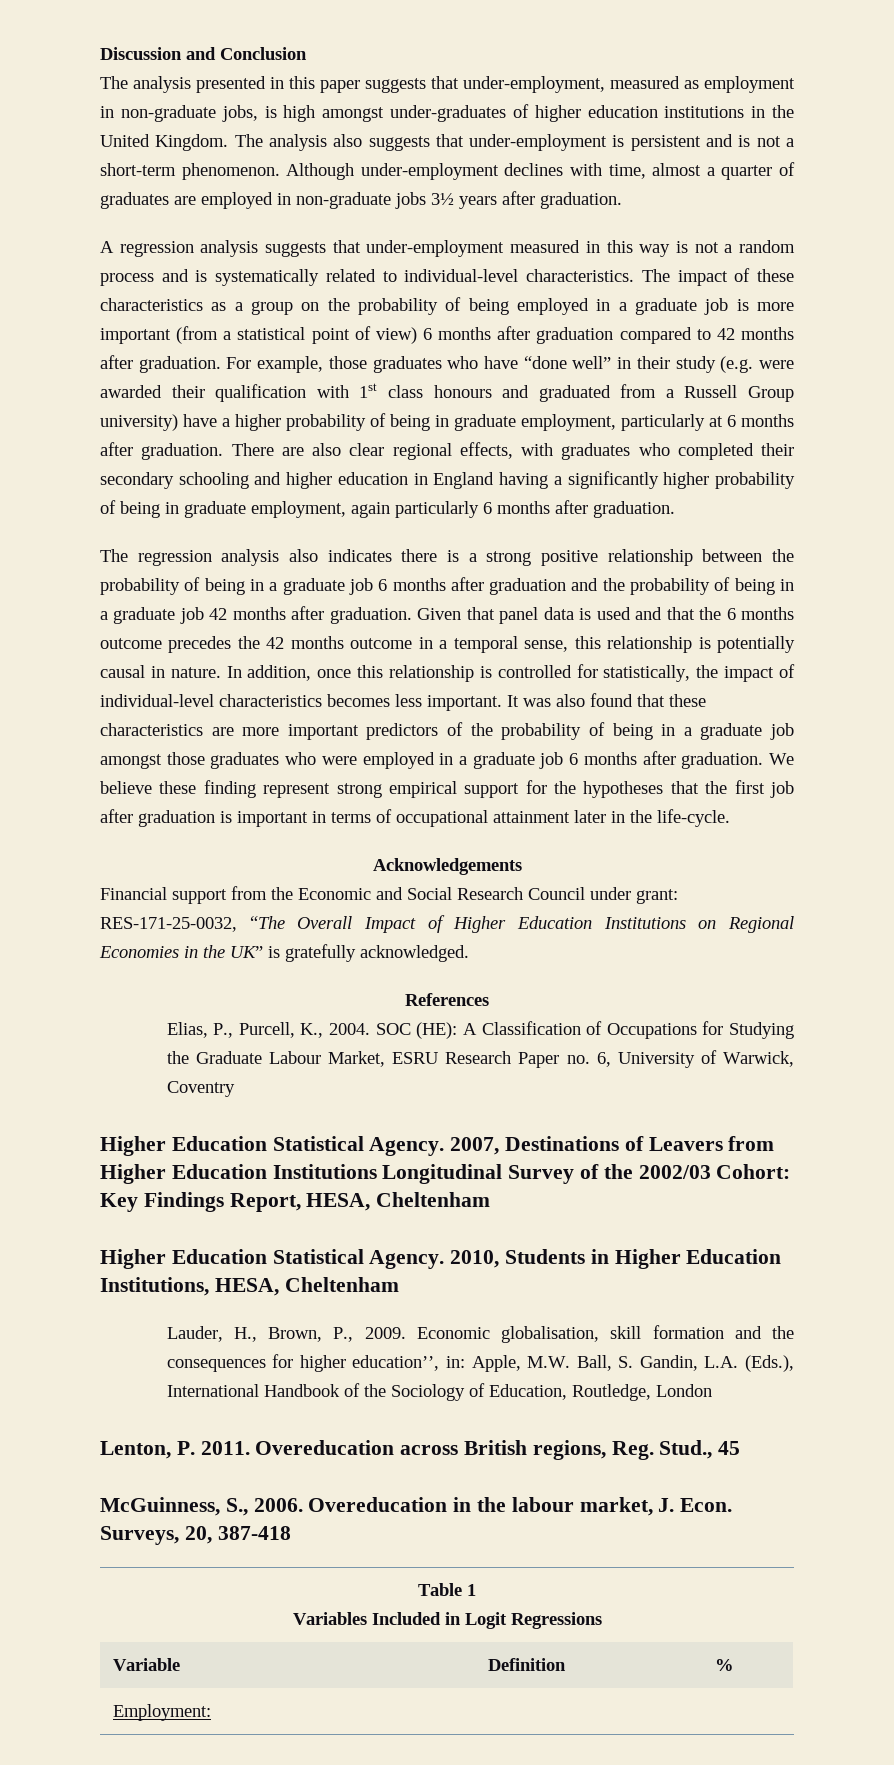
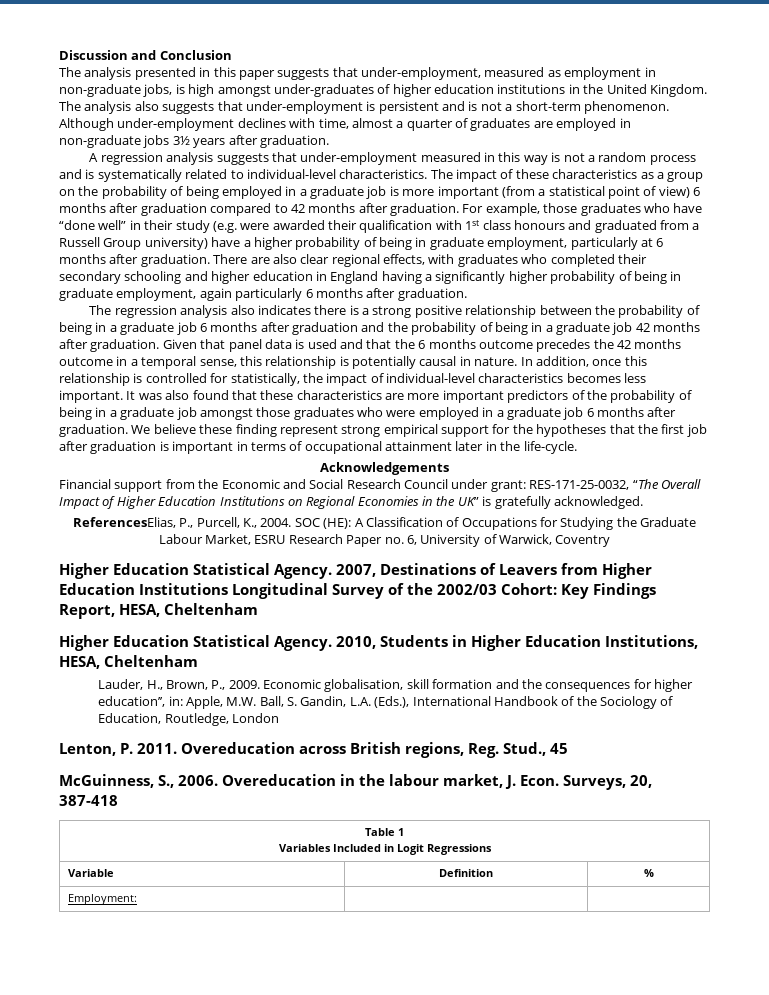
- References
- Elias, P., Purcell, K., 2004.
+ ReferencesElias, P., Purcell, K., 2004.

